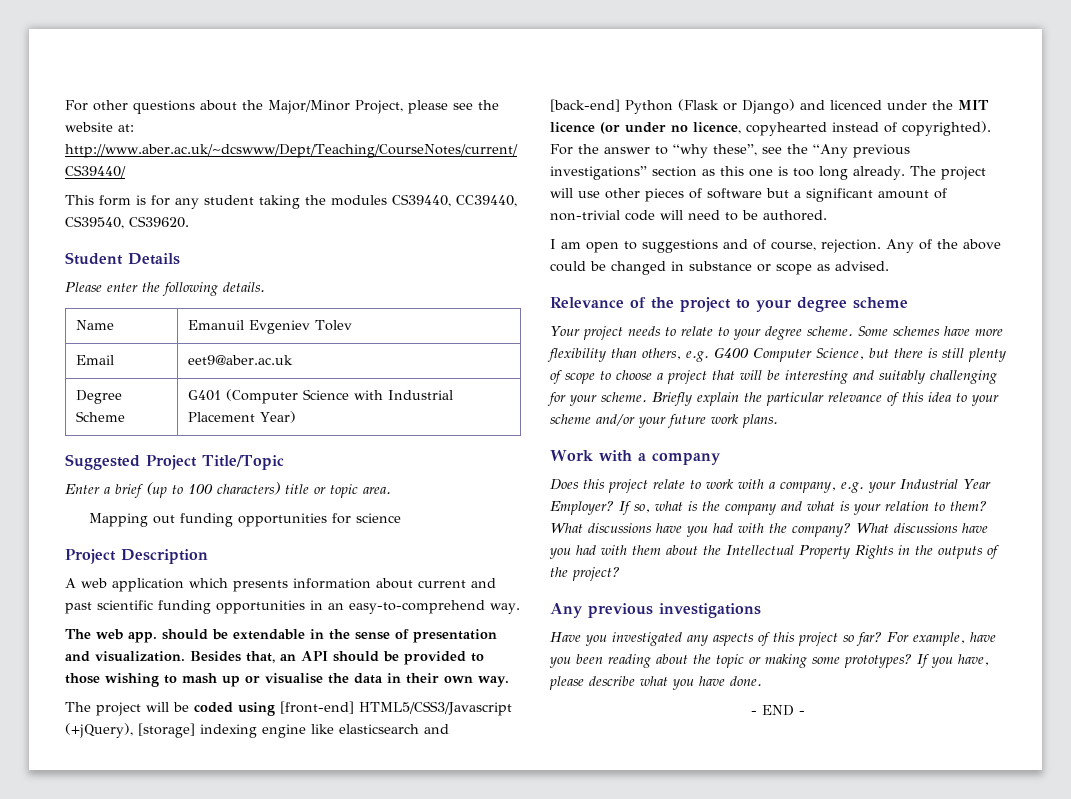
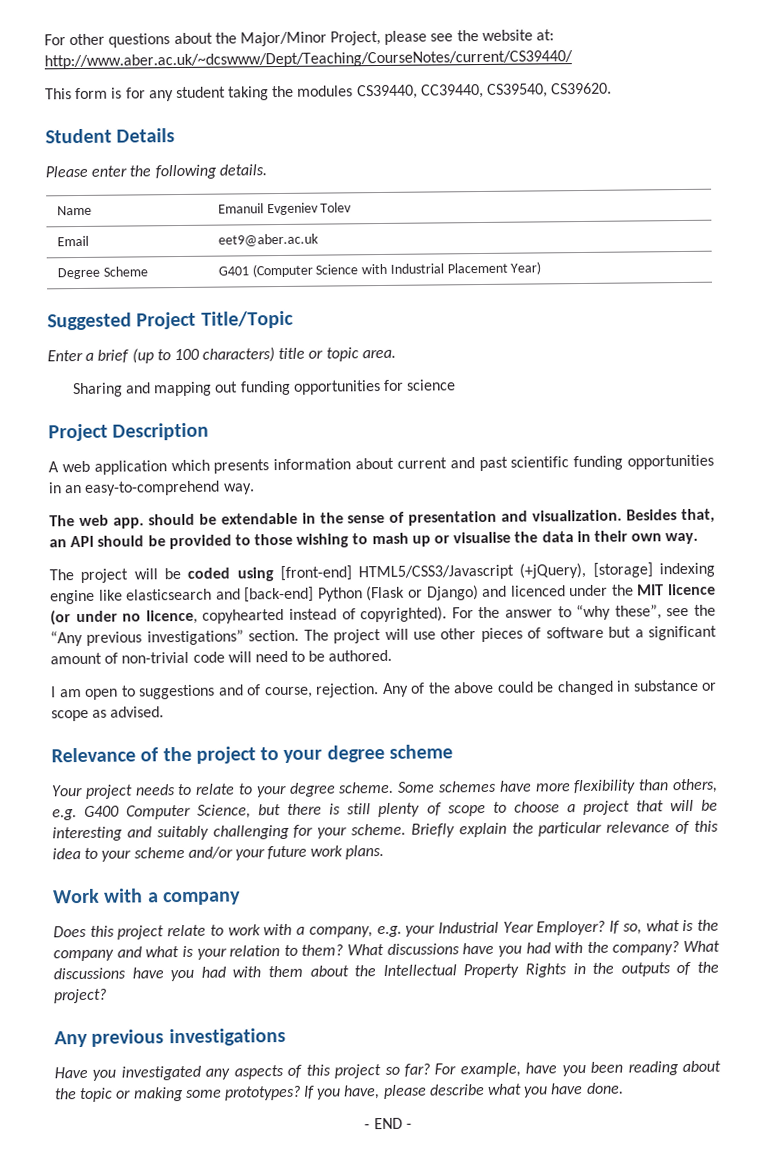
- Mapping out funding opportunities for science
+ Sharing and mapping out funding opportunities for science
- For the answer to “why these”, see the “Any previous investigations” section as this one is too long already.
+ For the answer to “why these”, see the “Any previous investigations” section.

